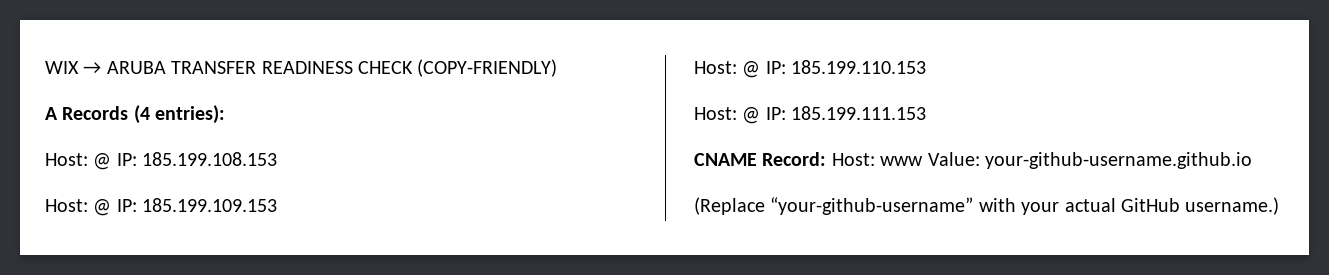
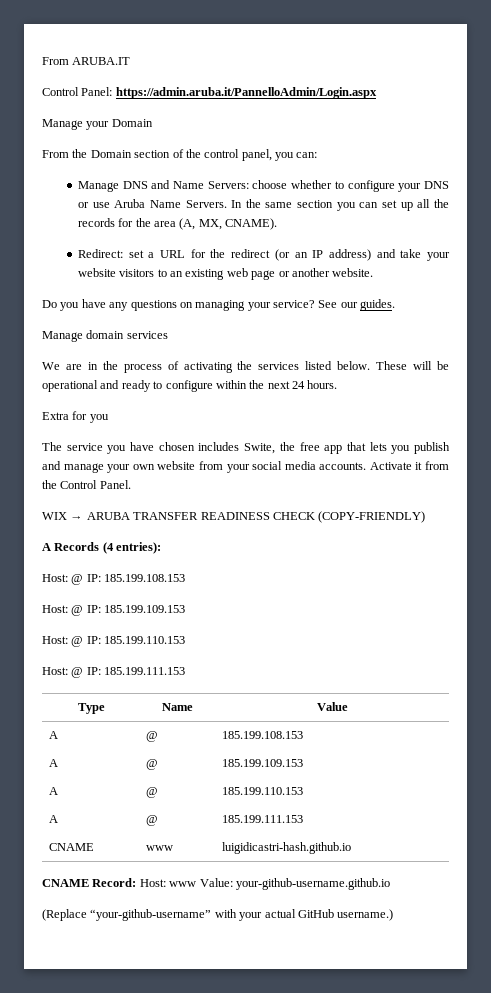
+ From ARUBA.IT
+ Control Panel: https://admin.aruba.it/PannelloAdmin/Login.aspx
+ Manage your Domain
+ From the Domain section of the control panel, you can:
+ Manage DNS and Name Servers: choose whether to configure your DNS or use Aruba Name Servers. In the same section you can set up all the records for the area (A, MX, CNAME).
+ Redirect: set a URL for the redirect (or an IP address) and take your website visitors to an existing web page or another website.
+ Do you have any questions on managing your service? See our guides.
+ Manage domain services
+ We are in the process of activating the services listed below. These will be operational and ready to configure within the next 24 hours.
+ Extra for you
+ The service you have chosen includes Swite, the free app that lets you publish and manage your own website from your social media accounts. Activate it from the Control Panel.
+ Type | Name | Value
+ A | @ | 185.199.108.153
+ A | @ | 185.199.109.153
+ A | @ | 185.199.110.153
+ A | @ | 185.199.111.153
+ CNAME | www | luigidicastri-hash.github.io

